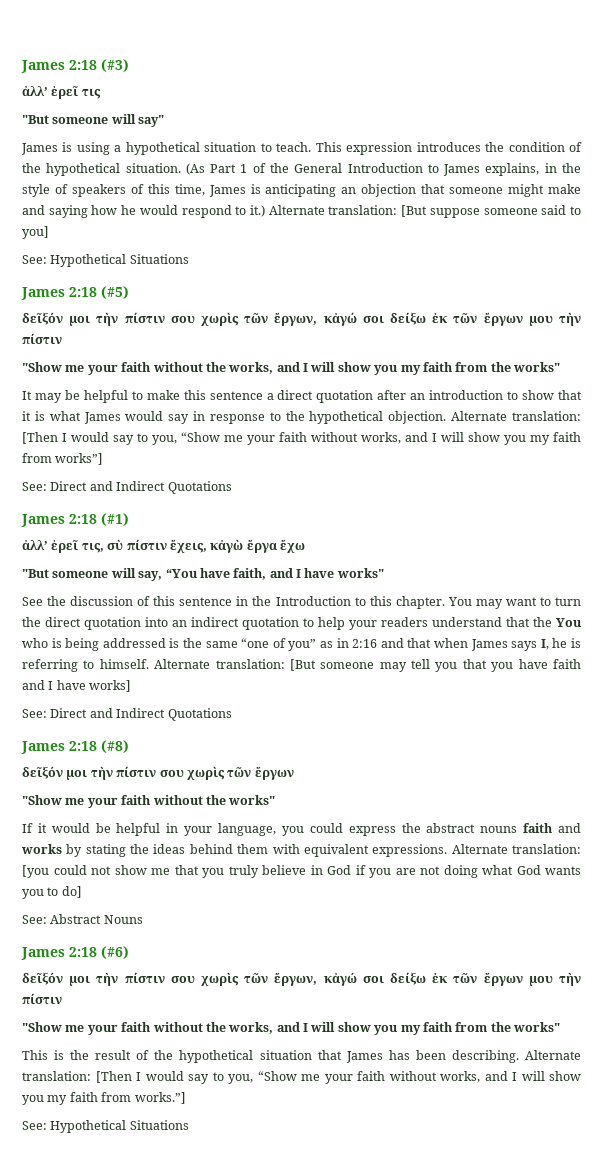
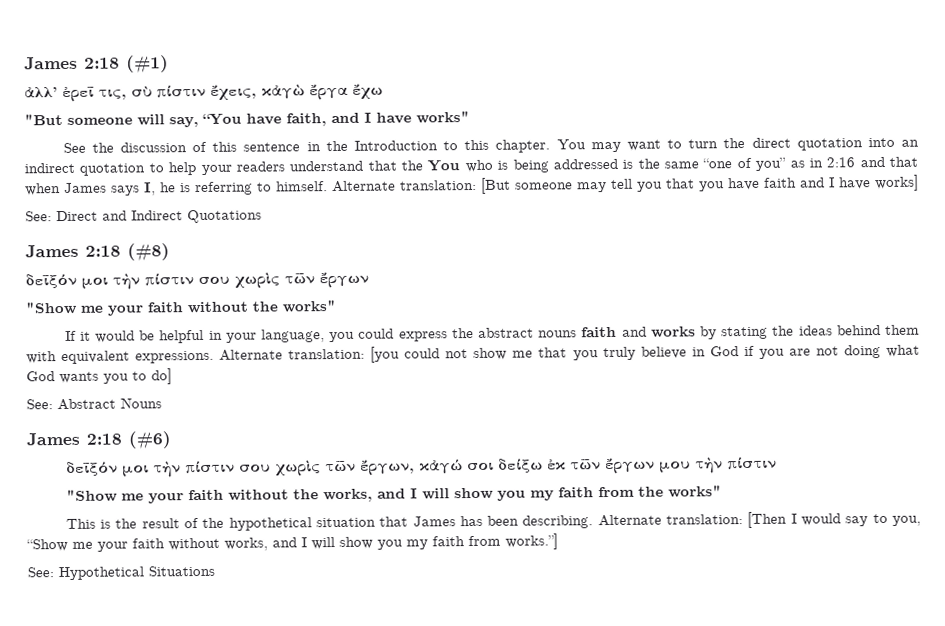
- James 2:18 (#3)
- ἀλλ’ ἐρεῖ τις
- "But someone will say"
- James is using a hypothetical situation to teach. This expression introduces the condition of the hypothetical situation. (As Part 1 of the General Introduction to James explains, in the style of speakers of this time, James is anticipating an objection that someone might make and saying how he would respond to it.) Alternate translation: [But suppose someone said to you]
- See: Hypothetical Situations
- James 2:18 (#5)
- δεῖξόν μοι τὴν πίστιν σου χωρὶς τῶν ἔργων, κἀγώ σοι δείξω ἐκ τῶν ἔργων μου τὴν πίστιν
- "Show me your faith without the works, and I will show you my faith from the works"
- It may be helpful to make this sentence a direct quotation after an introduction to show that it is what James would say in response to the hypothetical objection. Alternate translation: [Then I would say to you, “Show me your faith without works, and I will show you my faith from works”]
- See: Direct and Indirect Quotations

